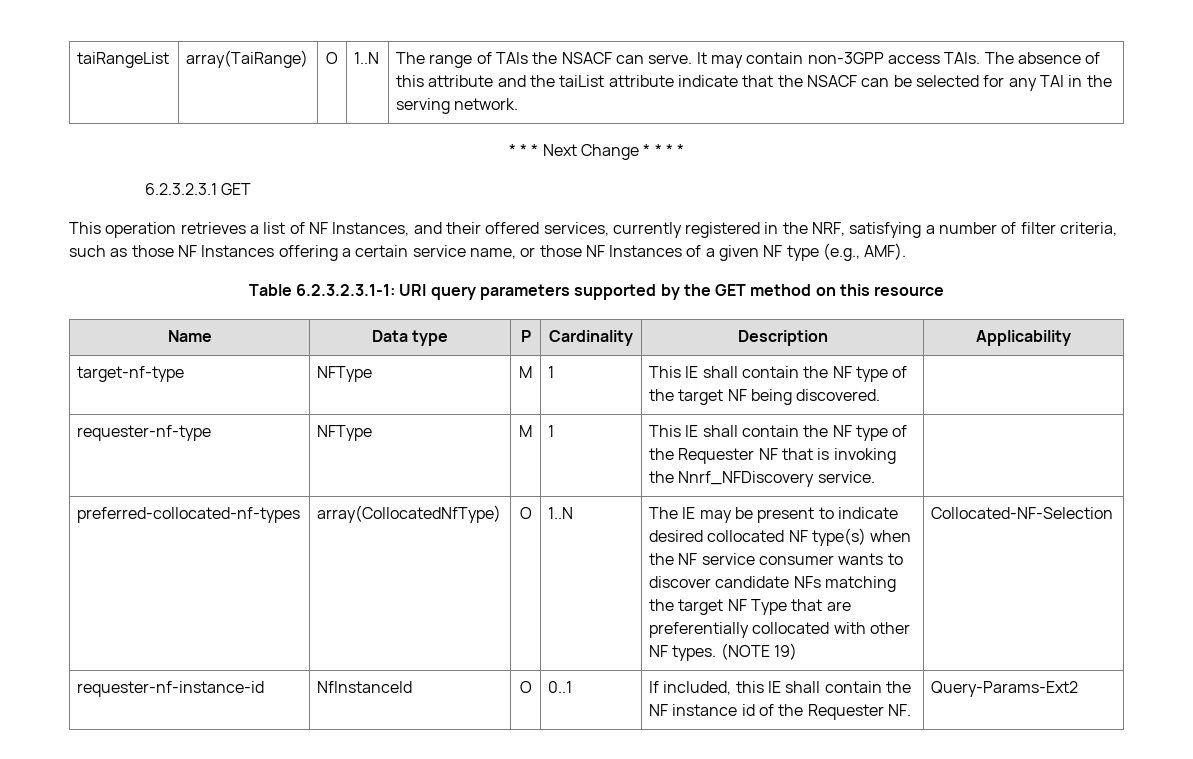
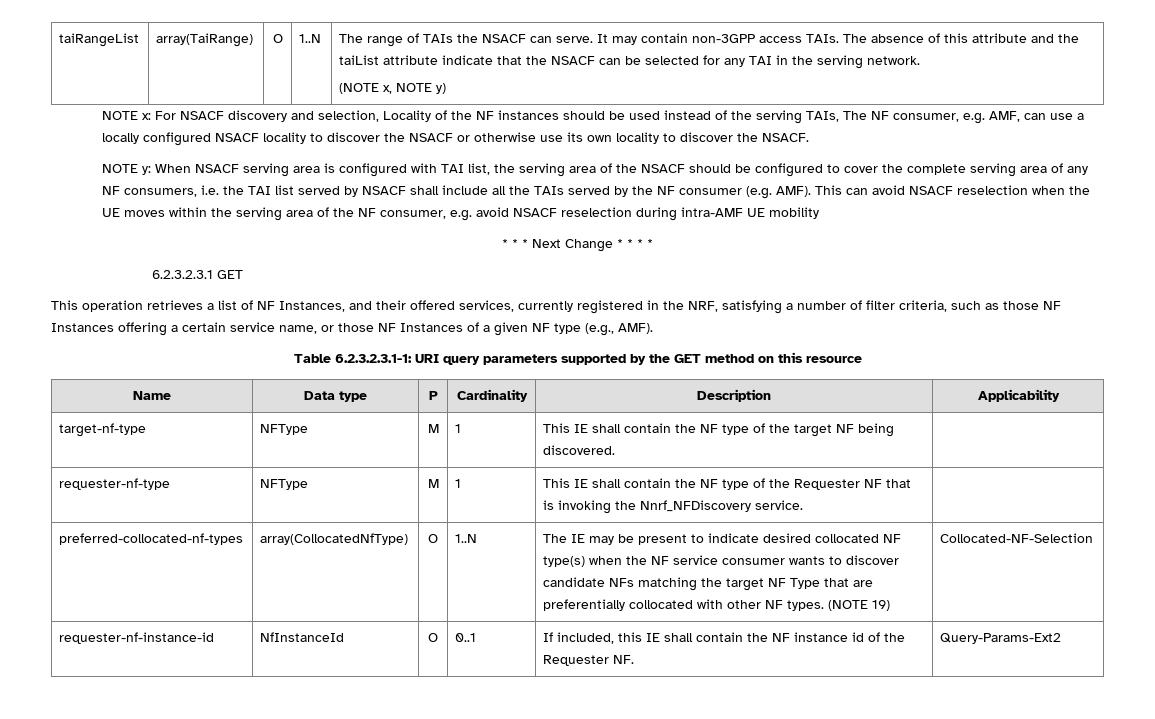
+ (NOTE x, NOTE y)
+ NOTE x: For NSACF discovery and selection, Locality of the NF instances should be used instead of the serving TAIs, The NF consumer, e.g. AMF, can use a locally configured NSACF locality to discover the NSACF or otherwise use its own locality to discover the NSACF.
+ NOTE y: When NSACF serving area is configured with TAI list, the serving area of the NSACF should be configured to cover the complete serving area of any NF consumers, i.e. the TAI list served by NSACF shall include all the TAIs served by the NF consumer (e.g. AMF). This can avoid NSACF reselection when the UE moves within the serving area of the NF consumer, e.g. avoid NSACF reselection during intra-AMF UE mobility

